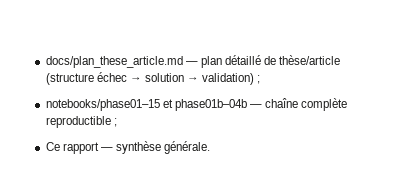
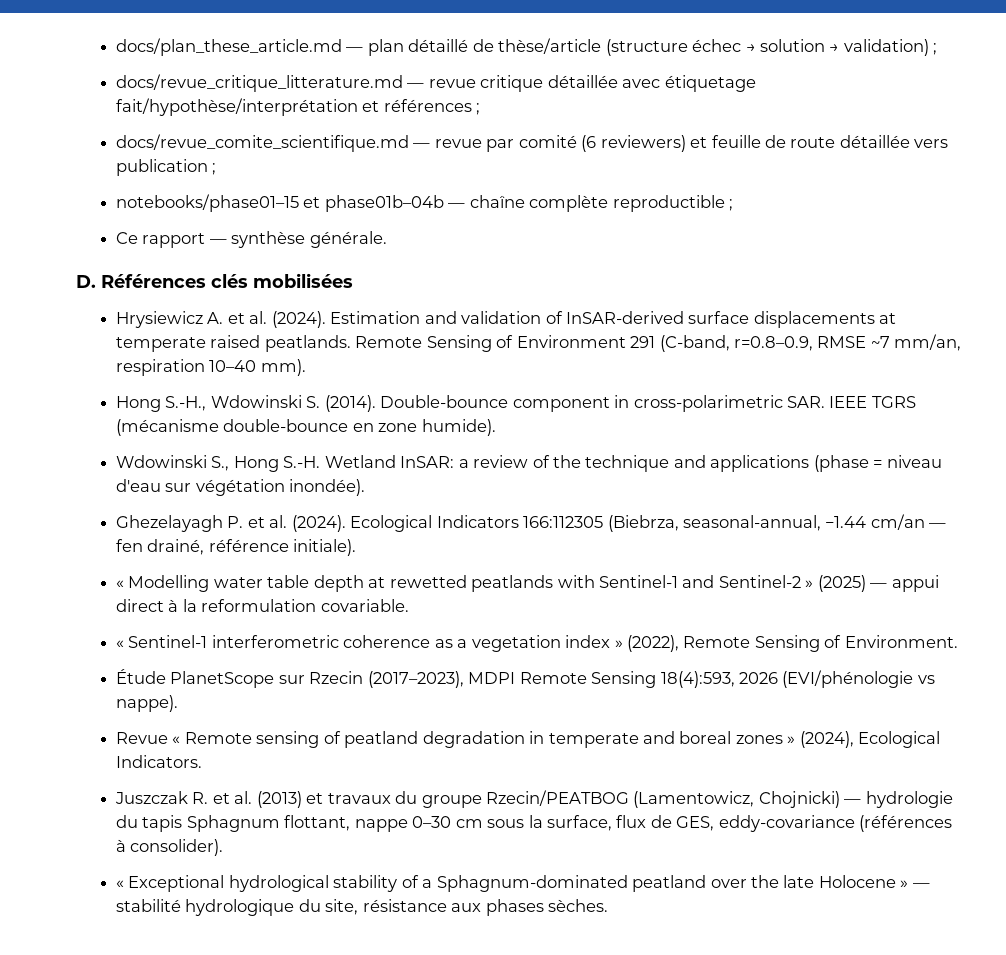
+ docs/revue_critique_litterature.md — revue critique détaillée avec étiquetage fait/hypothèse/interprétation et références ;
+ docs/revue_comite_scientifique.md — revue par comité (6 reviewers) et feuille de route détaillée vers publication ;
+ D. Références clés mobilisées
+ Hrysiewicz A. et al. (2024). Estimation and validation of InSAR-derived surface displacements at temperate raised peatlands. Remote Sensing of Environment 291 (C-band, r=0.8–0.9, RMSE ~7 mm/an, respiration 10–40 mm).
+ Hong S.-H., Wdowinski S. (2014). Double-bounce component in cross-polarimetric SAR. IEEE TGRS (mécanisme double-bounce en zone humide).
+ Wdowinski S., Hong S.-H. Wetland InSAR: a review of the technique and applications (phase = niveau d'eau sur végétation inondée).
+ Ghezelayagh P. et al. (2024). Ecological Indicators 166:112305 (Biebrza, seasonal-annual, −1.44 cm/an — fen drainé, référence initiale).
+ « Modelling water table depth at rewetted peatlands with Sentinel-1 and Sentinel-2 » (2025) — appui direct à la reformulation covariable.
+ « Sentinel-1 interferometric coherence as a vegetation index » (2022), Remote Sensing of Environment.
+ Étude PlanetScope sur Rzecin (2017–2023), MDPI Remote Sensing 18(4):593, 2026 (EVI/phénologie vs nappe).
+ Revue « Remote sensing of peatland degradation in temperate and boreal zones » (2024), Ecological Indicators.
+ Juszczak R. et al. (2013) et travaux du groupe Rzecin/PEATBOG (Lamentowicz, Chojnicki) — hydrologie du tapis Sphagnum flottant, nappe 0–30 cm sous la surface, flux de GES, eddy-covariance (références à consolider).
+ « Exceptional hydrological stability of a Sphagnum-dominated peatland over the late Holocene » — stabilité hydrologique du site, résistance aux phases sèches.

